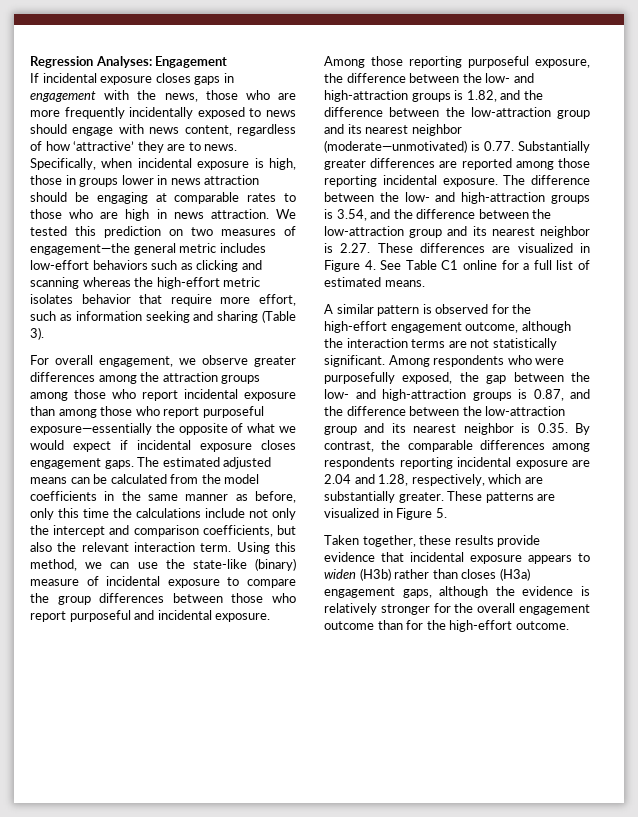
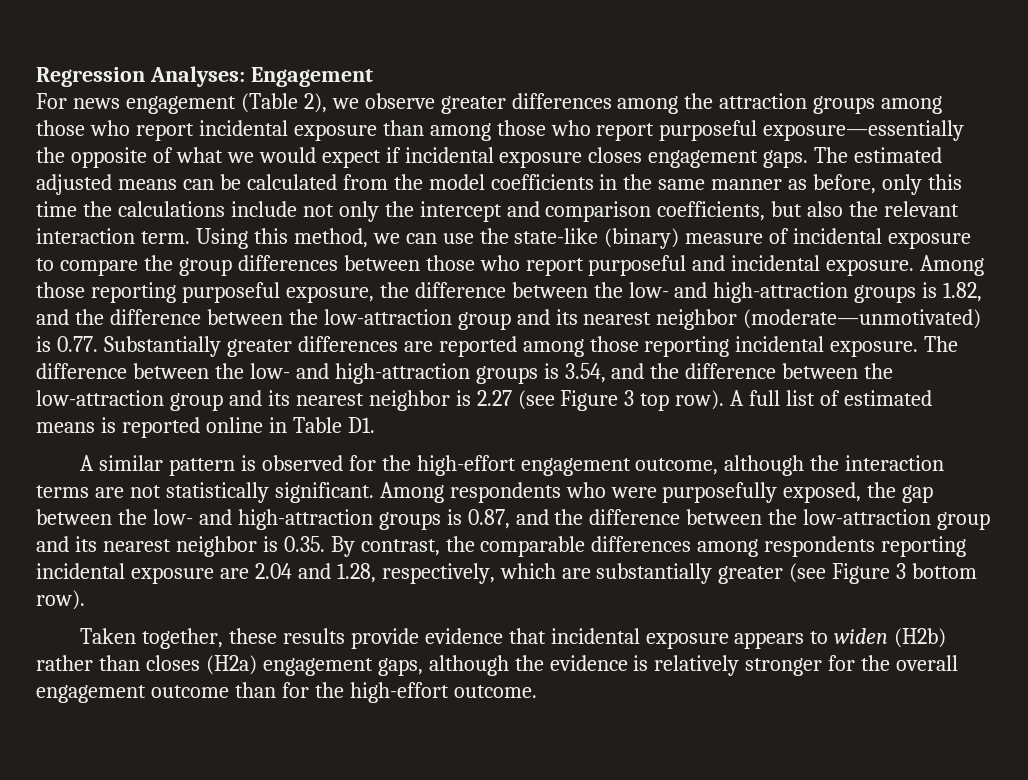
- If incidental exposure closes gaps in engagement with the news, those who are more frequently incidentally exposed to news should engage with news content, regardless of how ‘attractive’ they are to news. Specifically, when incidental exposure is high, those in groups lower in news attraction should be engaging at comparable rates to those who are high in news attraction. We tested this prediction on two measures of engagement—the general metric includes low-effort behaviors such as clicking and scanning whereas the high-effort metric isolates behavior that require more effort, such as information seeking and sharing (Table 3).
- For overall engagement, we observe greater differences among the attraction groups among those who report incidental exposure than among those who report purposeful exposure—essentially the opposite of what we would expect if incidental exposure closes engagement gaps.
+ For news engagement (Table 2), we observe greater differences among the attraction groups among those who report incidental exposure than among those who report purposeful exposure—essentially the opposite of what we would expect if incidental exposure closes engagement gaps.
- The difference between the low- and high-attraction groups is 3.54, and the difference between the low-attraction group and its nearest neighbor is 2.27. These differences are visualized in Figure 4. See Table C1 online for a full list of estimated means.
+ The difference between the low- and high-attraction groups is 3.54, and the difference between the low-attraction group and its nearest neighbor is 2.27 (see Figure 3 top row). A full list of estimated means is reported online in Table D1.
- Among respondents who were purposefully exposed, the gap between the low- and high-attraction groups is 0.87, and the difference between the low-attraction group and its nearest neighbor is 0.35. By contrast, the comparable differences among respondents reporting incidental exposure are 2.04 and 1.28, respectively, which are substantially greater. These patterns are visualized in Figure 5.
+ Among respondents who were purposefully exposed, the gap between the low- and high-attraction groups is 0.87, and the difference between the low-attraction group and its nearest neighbor is 0.35. By contrast, the comparable differences among respondents reporting incidental exposure are 2.04 and 1.28, respectively, which are substantially greater (see Figure 3 bottom row).
- Taken together, these results provide evidence that incidental exposure appears to widen (H3b) rather than closes (H3a) engagement gaps, although the evidence is relatively stronger for the overall engagement outcome than for the high-effort outcome.
+ Taken together, these results provide evidence that incidental exposure appears to widen (H2b) rather than closes (H2a) engagement gaps, although the evidence is relatively stronger for the overall engagement outcome than for the high-effort outcome.

